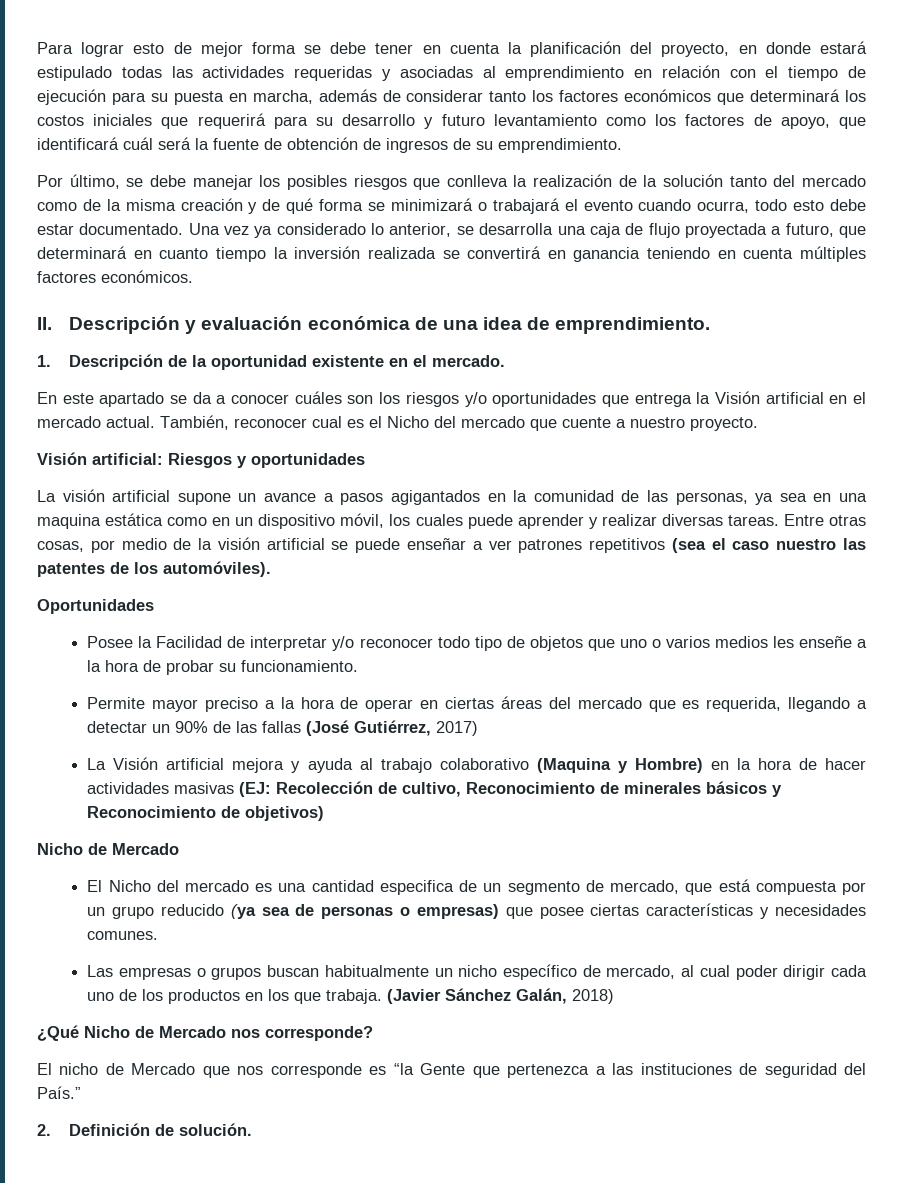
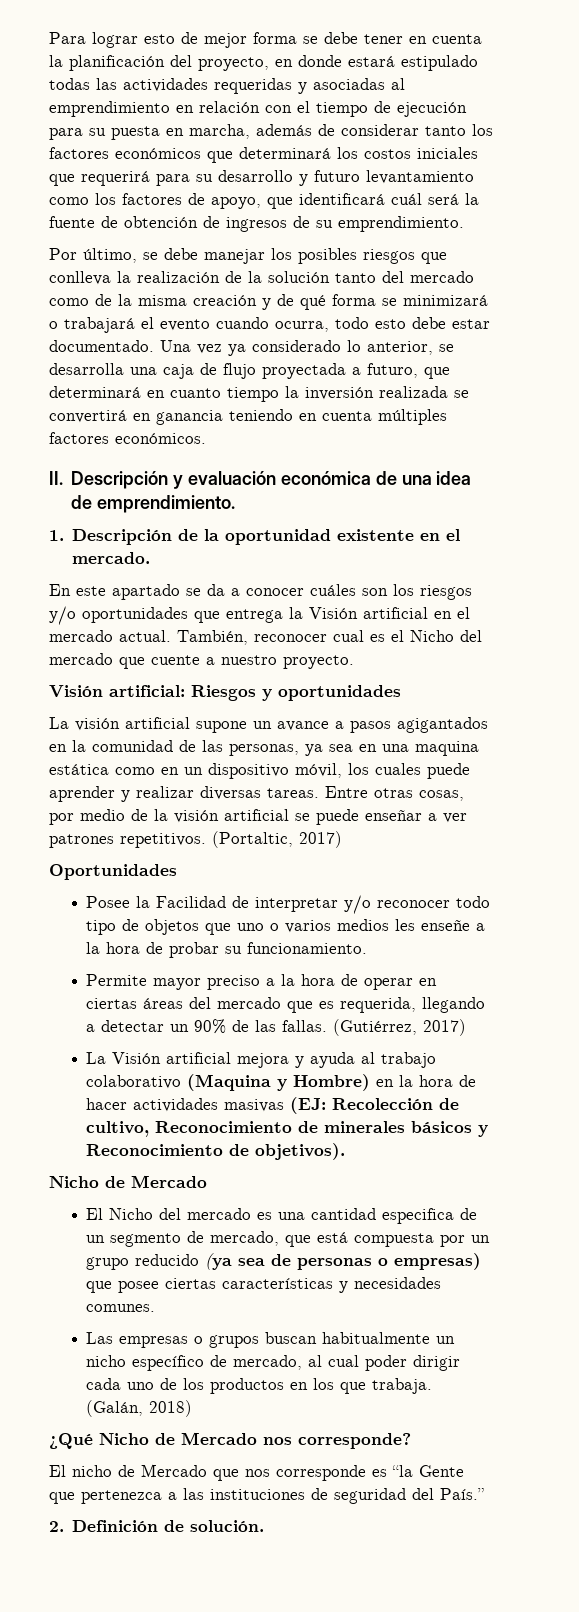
- Entre otras cosas, por medio de la visión artificial se puede enseñar a ver patrones repetitivos (sea el caso nuestro las patentes de los automóviles).
+ Entre otras cosas, por medio de la visión artificial se puede enseñar a ver patrones repetitivos. (Portaltic, 2017)
- Permite mayor preciso a la hora de operar en ciertas áreas del mercado que es requerida, llegando a detectar un 90% de las fallas (José Gutiérrez, 2017)
+ Permite mayor preciso a la hora de operar en ciertas áreas del mercado que es requerida, llegando a detectar un 90% de las fallas. (Gutiérrez, 2017)
- La Visión artificial mejora y ayuda al trabajo colaborativo (Maquina y Hombre) en la hora de hacer actividades masivas (EJ: Recolección de cultivo, Reconocimiento de minerales básicos y Reconocimiento de objetivos)
+ La Visión artificial mejora y ayuda al trabajo colaborativo (Maquina y Hombre) en la hora de hacer actividades masivas (EJ: Recolección de cultivo, Reconocimiento de minerales básicos y Reconocimiento de objetivos).
- (Javier Sánchez Galán, 2018)
+ (Galán, 2018)

